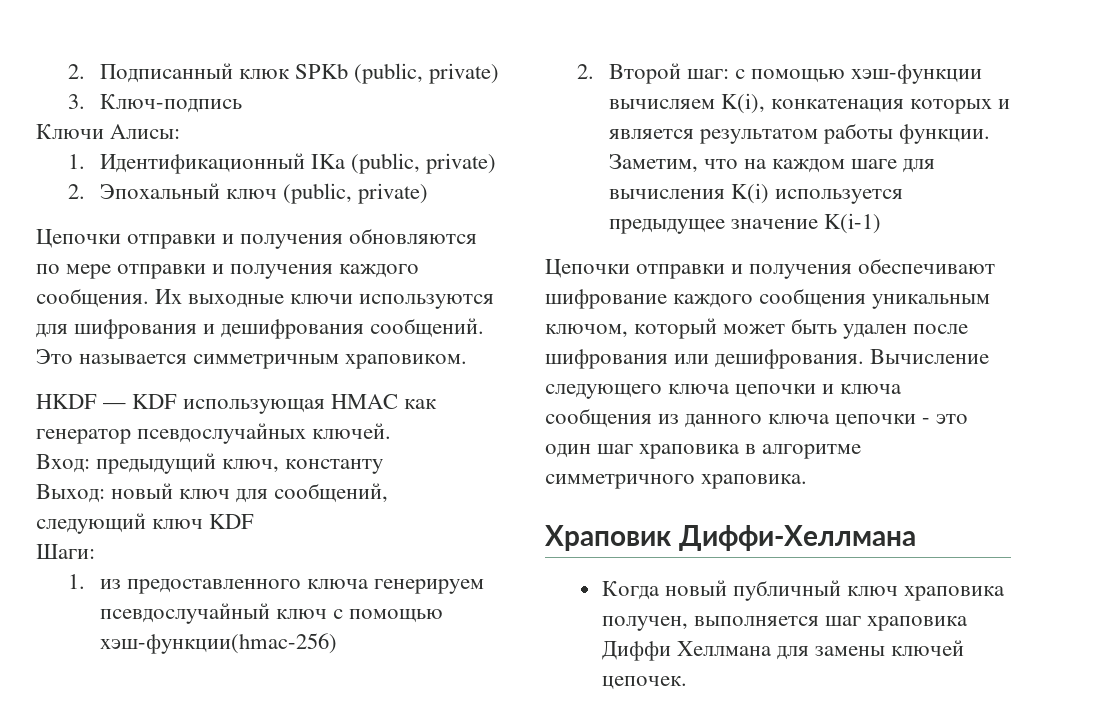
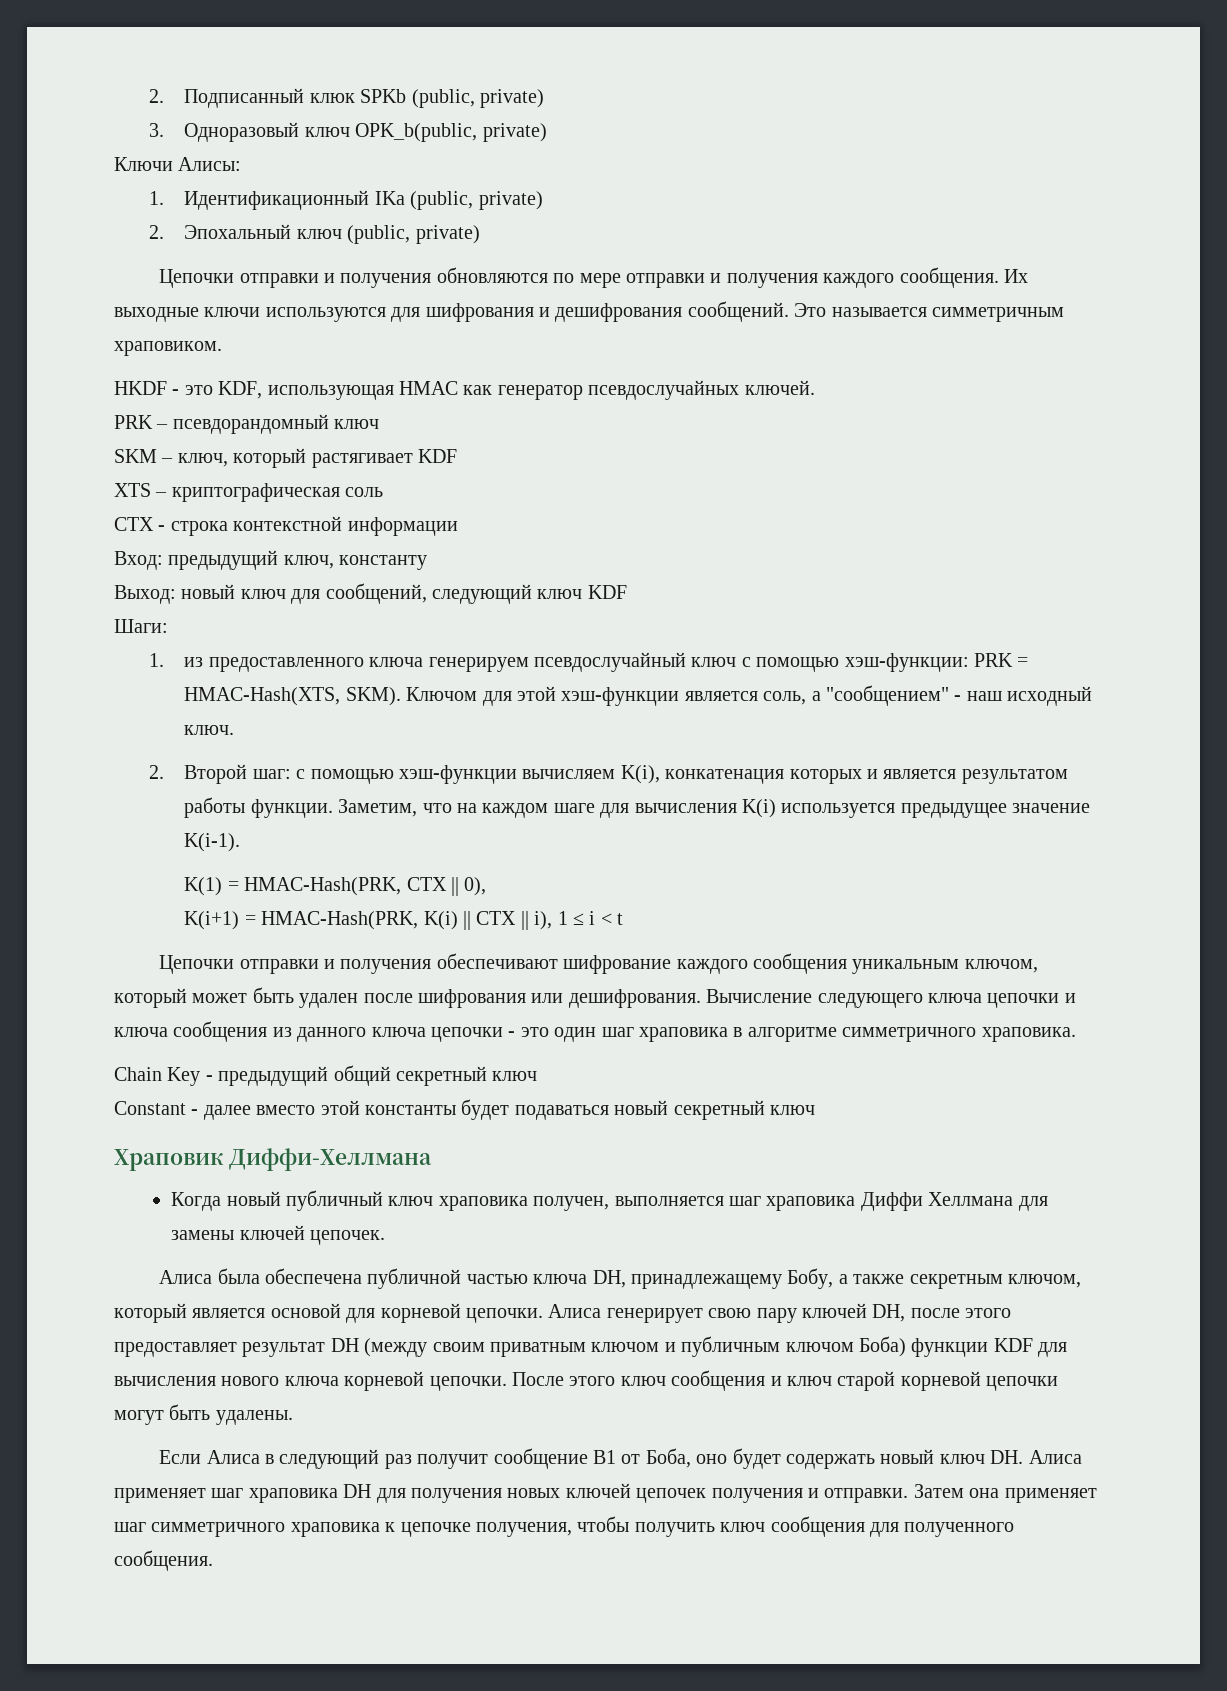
- 3. Ключ-подпись
+ 3. Одноразовый ключ OPK_b(public, private)
- HKDF — KDF использующая HMAC как генератор псевдослучайных ключей.
+ HKDF - это KDF, использующая HMAC как генератор псевдослучайных ключей.
+ PRK – псевдорандомный ключ
+ SKM – ключ, который растягивает KDF
+ XTS – криптографическая соль
+ CTX - строка контекстной информации
- 1. из предоставленного ключа генерируем псевдослучайный ключ с помощью хэш-функции(hmac-256)
+ 1. из предоставленного ключа генерируем псевдослучайный ключ с помощью хэш-функции: PRK = HMAC-Hash(XTS, SKM). Ключом для этой хэш-функции является соль, а "сообщением" - наш исходный ключ.
- Заметим, что на каждом шаге для вычисления K(i) используется предыдущее значение K(i-1)
+ Заметим, что на каждом шаге для вычисления K(i) используется предыдущее значение K(i-1).
+ K(1) = HMAC-Hash(PRK, CTX || 0),
+ K(i+1) = HMAC-Hash(PRK, K(i) || CTX || i), 1 ≤ i < t
+ Chain Key - предыдущий общий секретный ключ
+ Constant - далее вместо этой константы будет подаваться новый секретный ключ
+ Алиса была обеспечена публичной частью ключа DH, принадлежащему Бобу, а также секретным ключом, который является основой для корневой цепочки. Алиса генерирует свою пару ключей DH, после этого предоставляет результат DH (между своим приватным ключом и публичным ключом Боба) функции KDF для вычисления нового ключа корневой цепочки. После этого ключ сообщения и ключ старой корневой цепочки могут быть удалены.
+ Если Алиса в следующий раз получит сообщение B1 от Боба, оно будет содержать новый ключ DH. Алиса применяет шаг храповика DH для получения новых ключей цепочек получения и отправки. Затем она применяет шаг симметричного храповика к цепочке получения, чтобы получить ключ сообщения для полученного сообщения.

